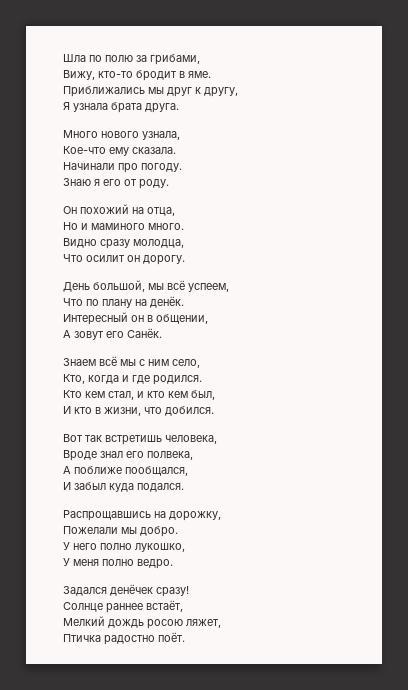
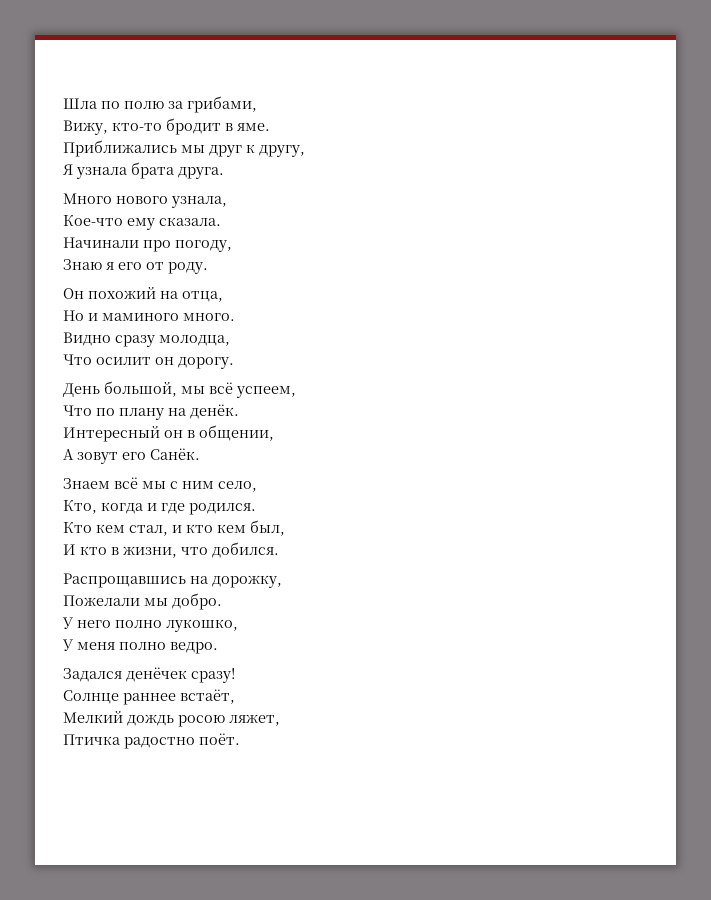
- Начинали про погоду.
+ Начинали про погоду,
- Вот так встретишь человека,
- Вроде знал его полвека,
- А поближе пообщался,
- И забыл куда подался.

